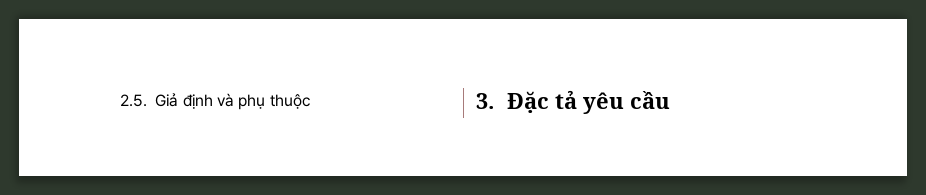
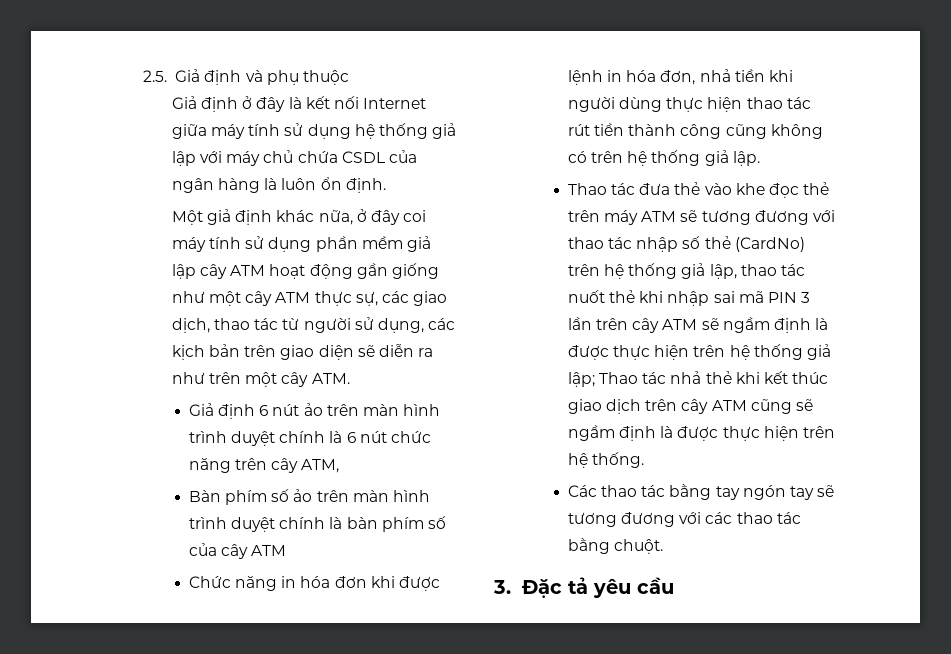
+ Giả định ở đây là kết nối Internet giữa máy tính sử dụng hệ thống giả lập với máy chủ chứa CSDL của ngân hàng là luôn ổn định.
+ Một giả định khác nữa, ở đây coi máy tính sử dụng phần mềm giả lập cây ATM hoạt động gần giống như một cây ATM thực sự, các giao dịch, thao tác từ người sử dụng, các kịch bản trên giao diện sẽ diễn ra như trên một cây ATM.
+ Giả định 6 nút ảo trên màn hình trình duyệt chính là 6 nút chức năng trên cây ATM,
+ Bàn phím số ảo trên màn hình trình duyệt chính là bàn phím số của cây ATM
+ Chức năng in hóa đơn khi được lệnh in hóa đơn, nhả tiền khi người dùng thực hiện thao tác rút tiền thành công cũng không có trên hệ thống giả lập.
+ Thao tác đưa thẻ vào khe đọc thẻ trên máy ATM sẽ tương đương với thao tác nhập số thẻ (CardNo) trên hệ thống giả lập, thao tác nuốt thẻ khi nhập sai mã PIN 3 lần trên cây ATM sẽ ngầm định là được thực hiện trên hệ thống giả lập; Thao tác nhả thẻ khi kết thúc giao dịch trên cây ATM cũng sẽ ngầm định là được thực hiện trên hệ thống.
+ Các thao tác bằng tay ngón tay sẽ tương đương với các thao tác bằng chuột.

